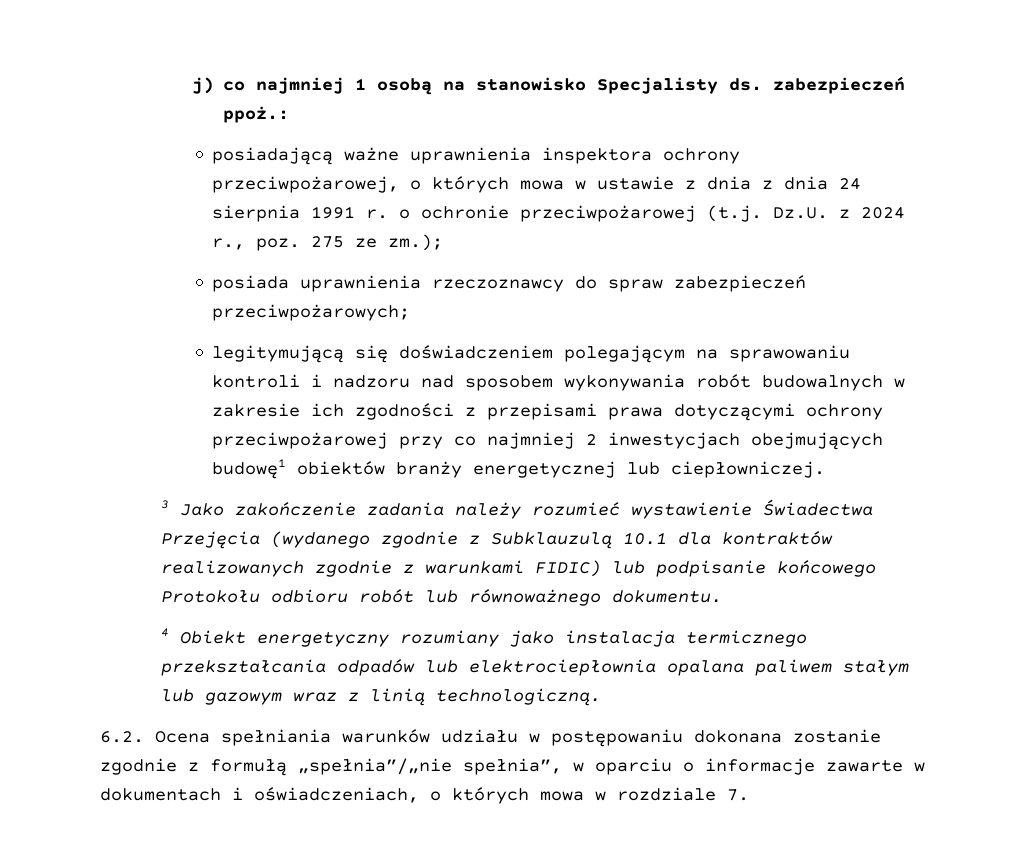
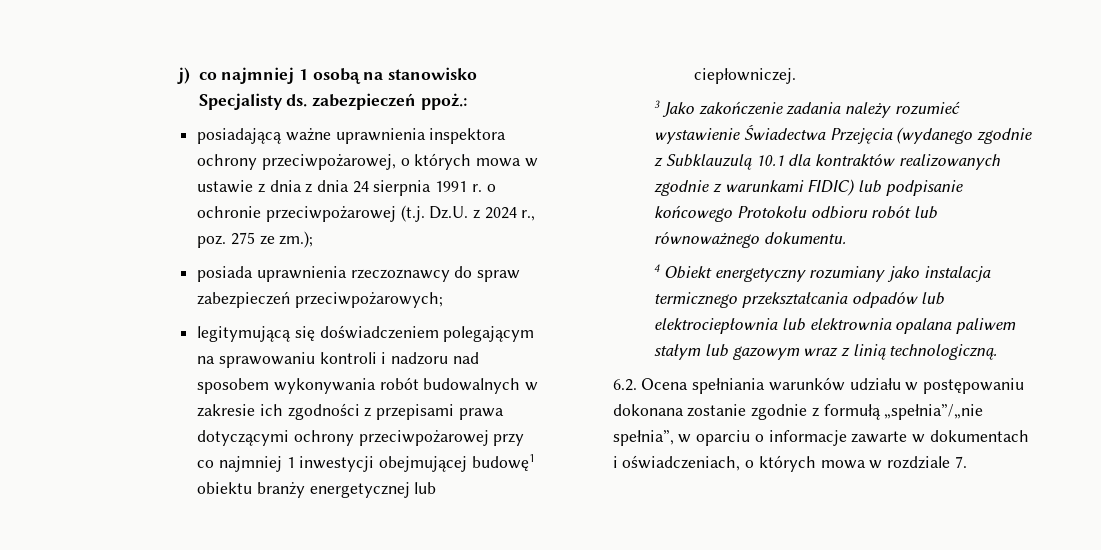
- legitymującą się doświadczeniem polegającym na sprawowaniu kontroli i nadzoru nad sposobem wykonywania robót budowalnych w zakresie ich zgodności z przepisami prawa dotyczącymi ochrony przeciwpożarowej przy co najmniej 2 inwestycjach obejmujących budowę1 obiektów branży energetycznej lub ciepłowniczej.
+ legitymującą się doświadczeniem polegającym na sprawowaniu kontroli i nadzoru nad sposobem wykonywania robót budowalnych w zakresie ich zgodności z przepisami prawa dotyczącymi ochrony przeciwpożarowej przy co najmniej 1 inwestycji obejmującej budowę1 obiektu branży energetycznej lub ciepłowniczej.
- 4 Obiekt energetyczny rozumiany jako instalacja termicznego przekształcania odpadów lub elektrociepłownia opalana paliwem stałym lub gazowym wraz z linią technologiczną.
+ 4 Obiekt energetyczny rozumiany jako instalacja termicznego przekształcania odpadów lub elektrociepłownia lub elektrownia opalana paliwem stałym lub gazowym wraz z linią technologiczną.

